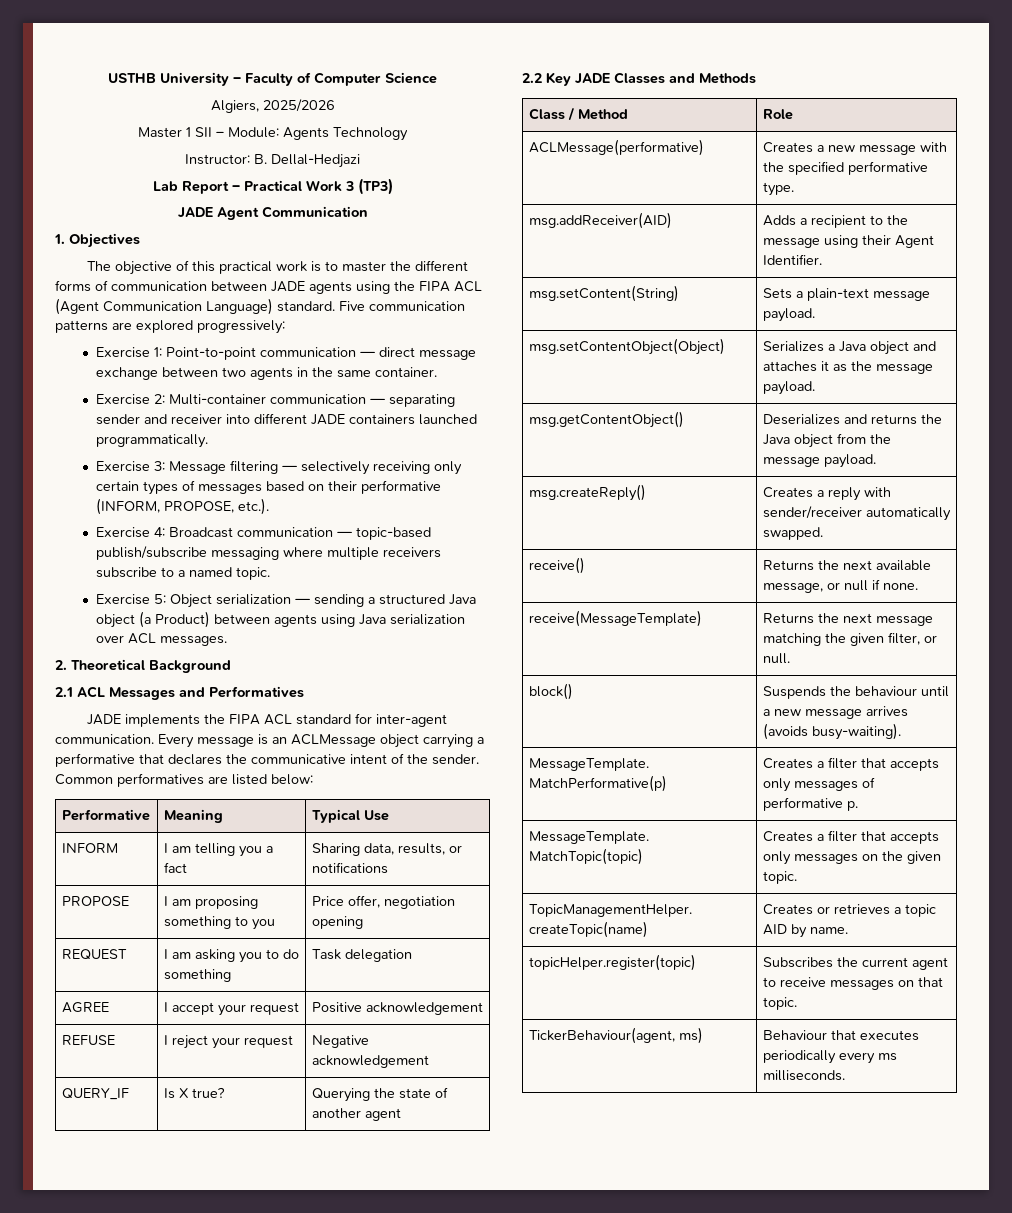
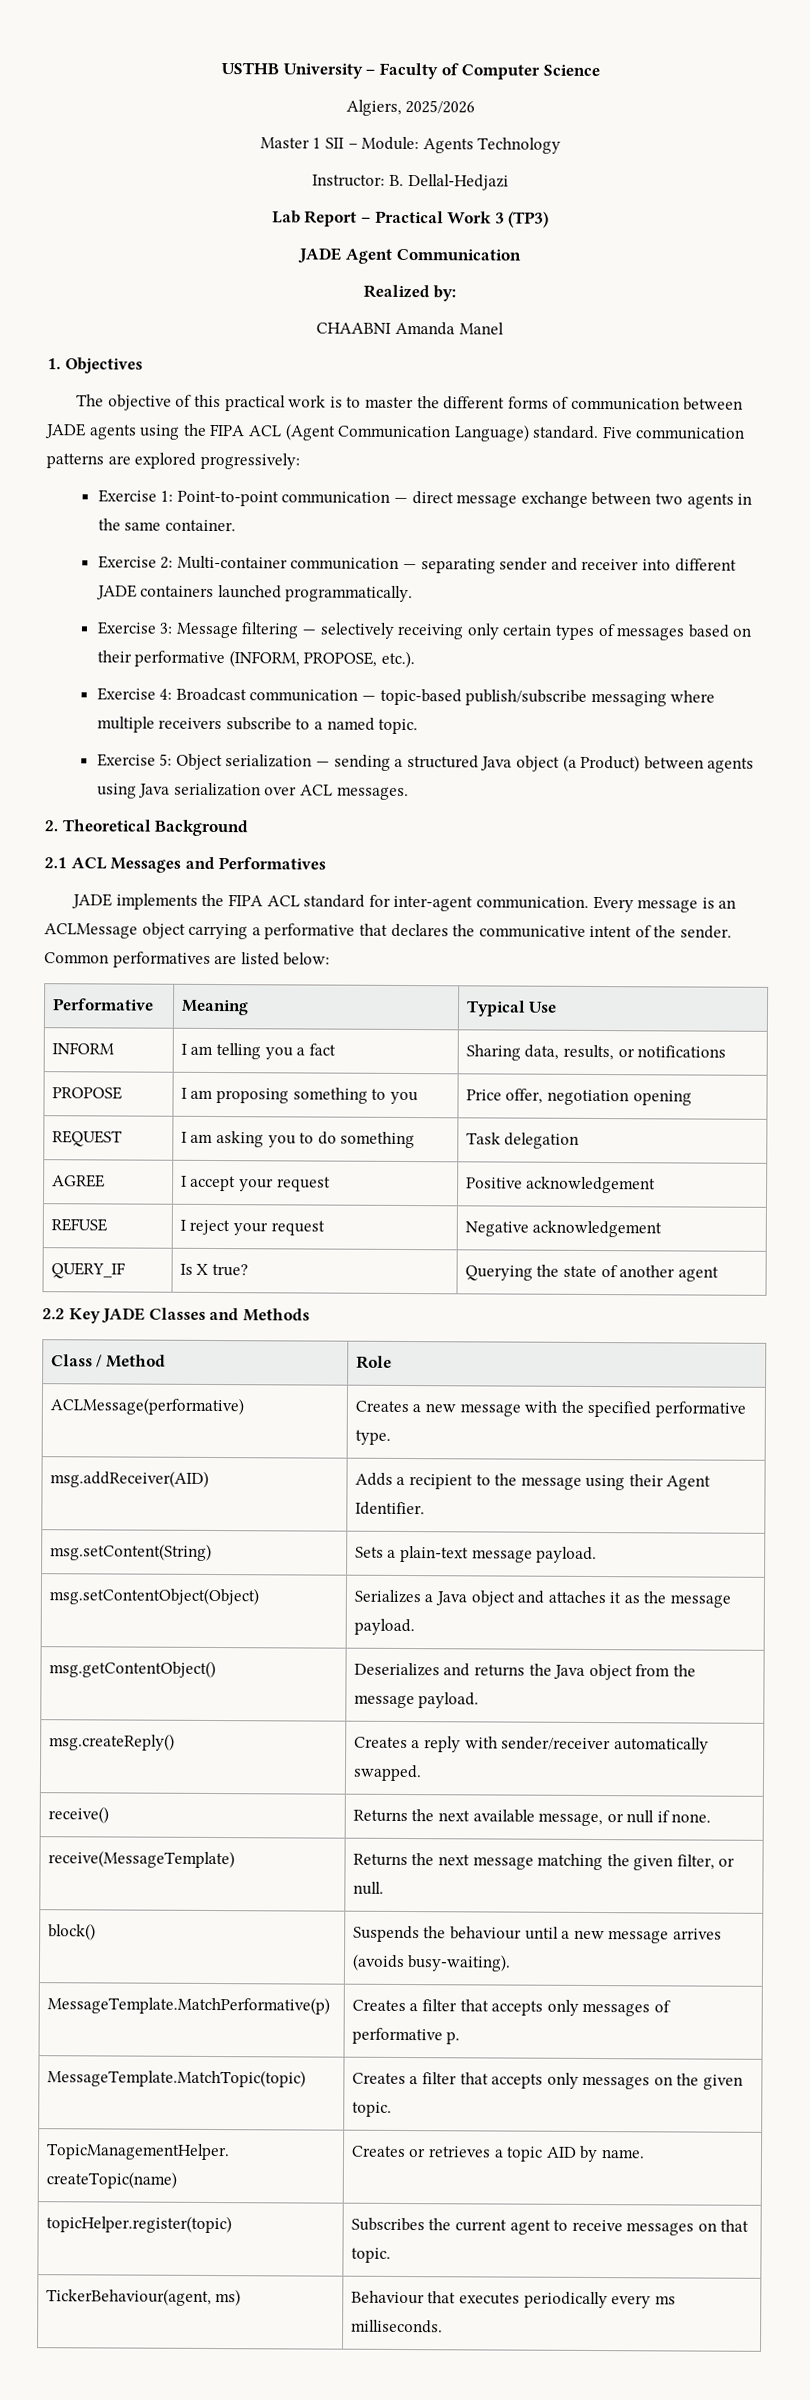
+ Realized by:
+ CHAABNI Amanda Manel

